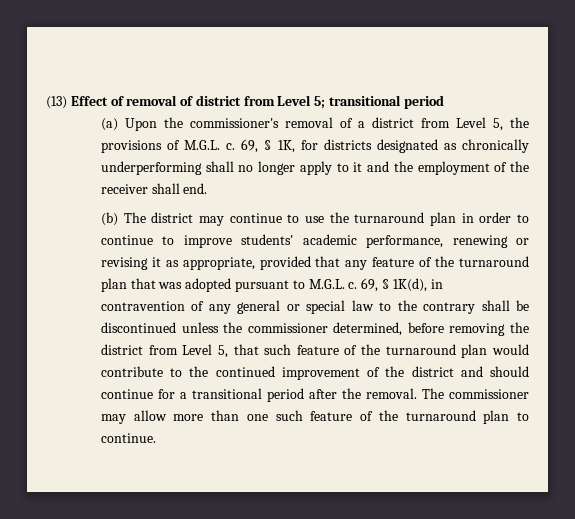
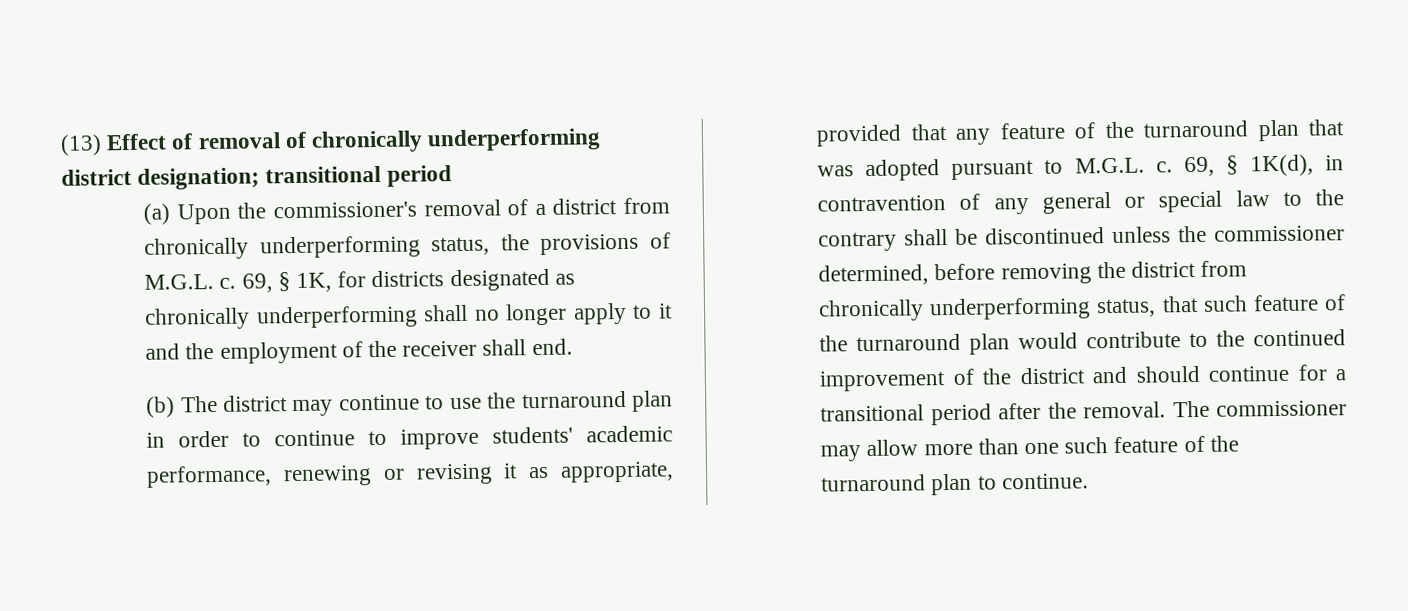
- (13) Effect of removal of district from Level 5; transitional period
+ (13) Effect of removal of chronically underperforming district designation; transitional period
- (a) Upon the commissioner's removal of a district from Level 5, the provisions of M.G.L. c.
+ (a) Upon the commissioner's removal of a district from chronically underperforming status, the provisions of M.G.L. c.
- 69, § 1K(d), in contravention of any general or special law to the contrary shall be discontinued unless the commissioner determined, before removing the district from Level 5, that such feature of the turnaround plan would contribute to the continued improvement of the district and should continue for a transitional period after the removal.
+ 69, § 1K(d), in contravention of any general or special law to the contrary shall be discontinued unless the commissioner determined, before removing the district from chronically underperforming status, that such feature of the turnaround plan would contribute to the continued improvement of the district and should continue for a transitional period after the removal.

